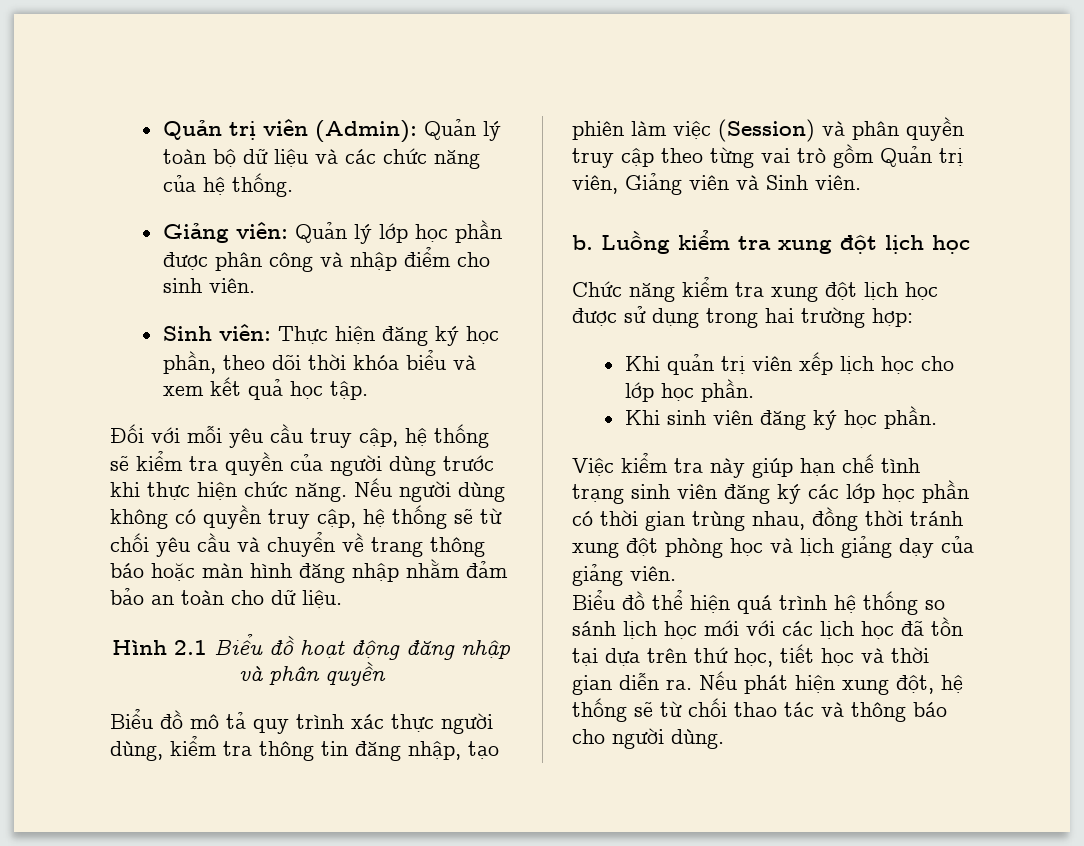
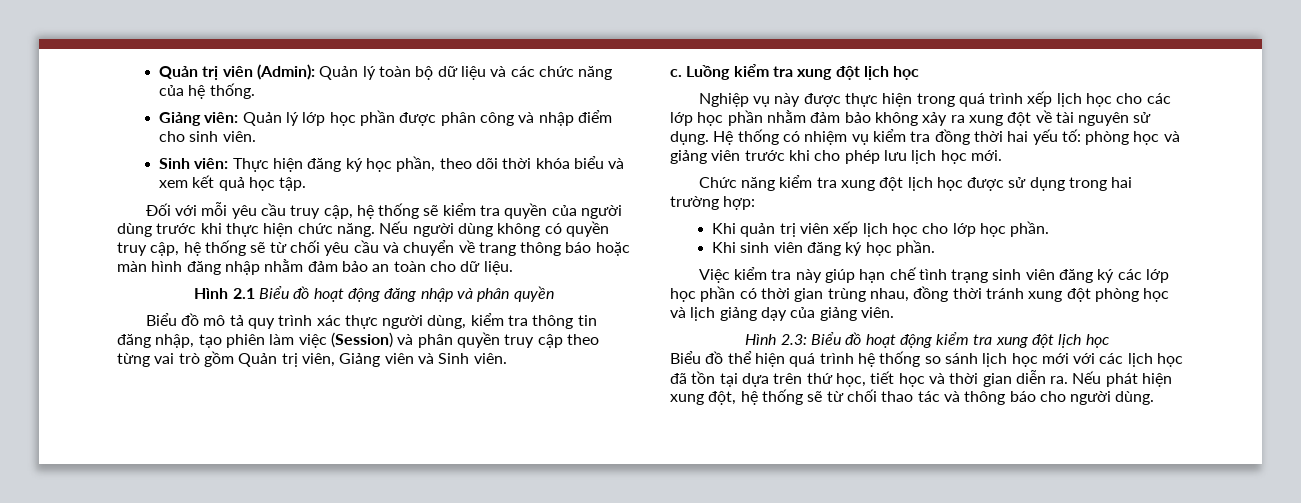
- b.
+ c.
+ Nghiệp vụ này được thực hiện trong quá trình xếp lịch học cho các lớp học phần nhằm đảm bảo không xảy ra xung đột về tài nguyên sử dụng. Hệ thống có nhiệm vụ kiểm tra đồng thời hai yếu tố: phòng học và giảng viên trước khi cho phép lưu lịch học mới.
+ Hình 2.3: Biểu đồ hoạt động kiểm tra xung đột lịch học

